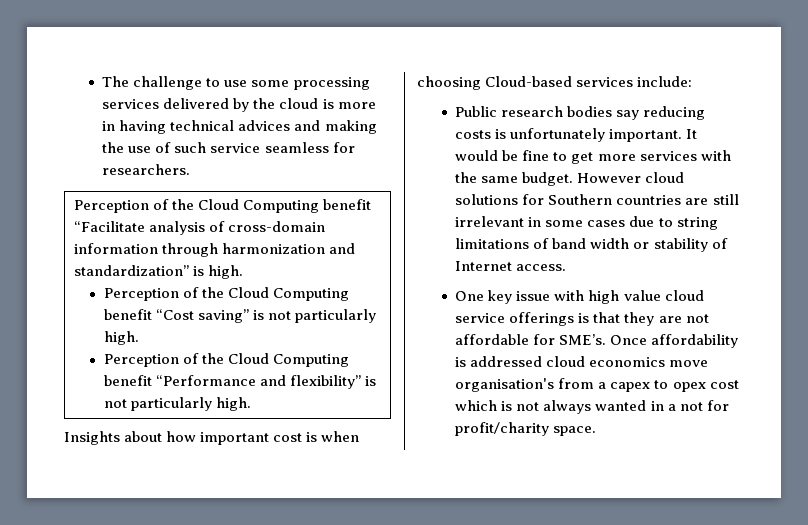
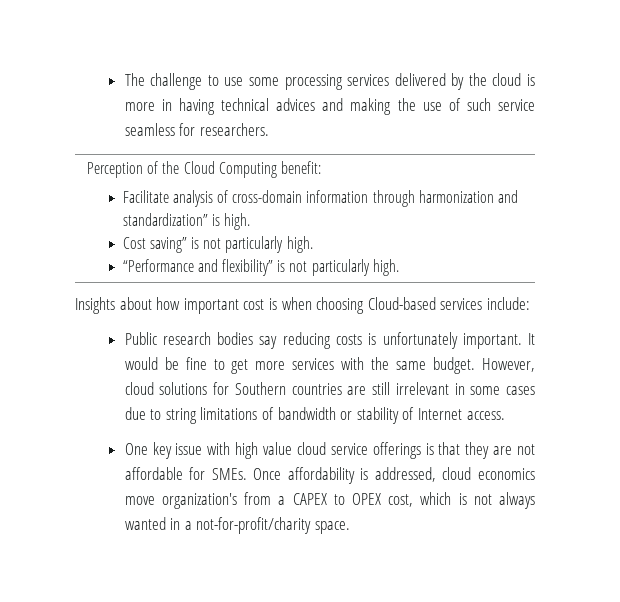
- Perception of the Cloud Computing benefit “Facilitate analysis of cross-domain information through harmonization and standardization” is high.
+ Perception of the Cloud Computing benefit:
+ Facilitate analysis of cross-domain information through harmonization and standardization” is high.
- Perception of the Cloud Computing benefit “Cost saving” is not particularly high.
+ Cost saving” is not particularly high.
- Perception of the Cloud Computing benefit “Performance and flexibility” is not particularly high.
+ “Performance and flexibility” is not particularly high.
- However cloud solutions for Southern countries are still irrelevant in some cases due to string limitations of band width or stability of Internet access.
+ However, cloud solutions for Southern countries are still irrelevant in some cases due to string limitations of bandwidth or stability of Internet access.
- One key issue with high value cloud service offerings is that they are not affordable for SME’s.
+ One key issue with high value cloud service offerings is that they are not affordable for SMEs.
- Once affordability is addressed cloud economics move organisation's from a capex to opex cost which is not always wanted in a not for profit/charity space.
+ Once affordability is addressed, cloud economics move organization's from a CAPEX to OPEX cost, which is not always wanted in a not-for-profit/charity space.

